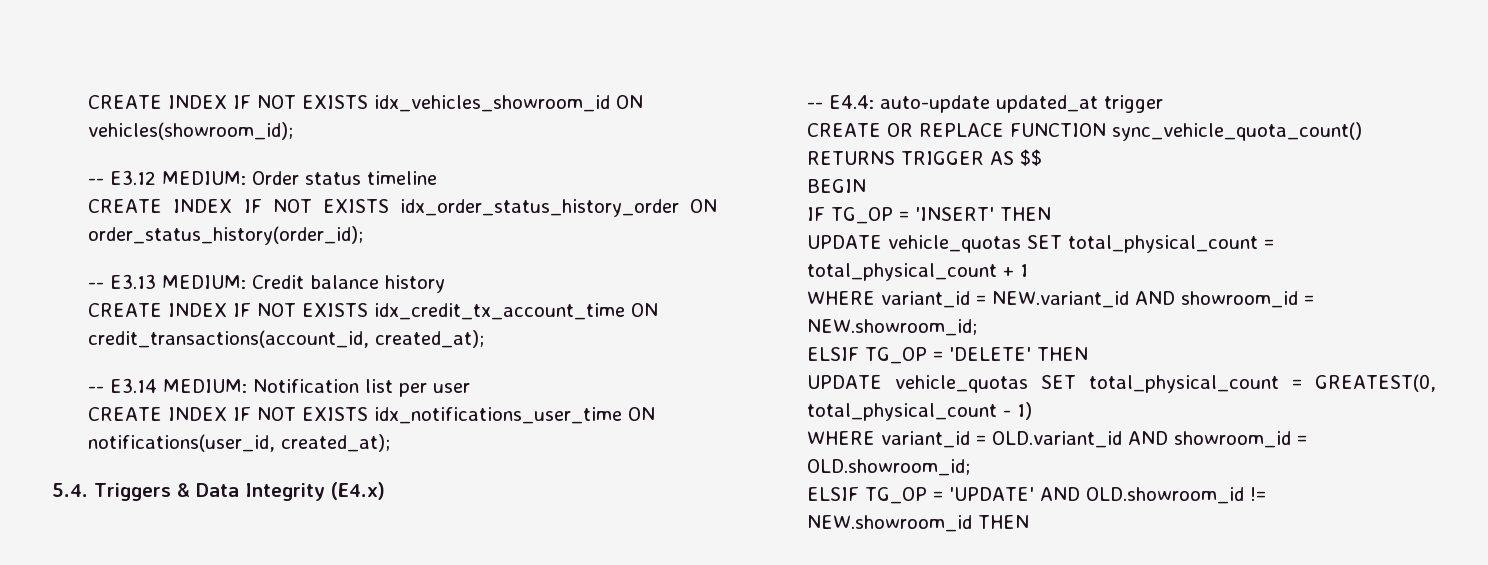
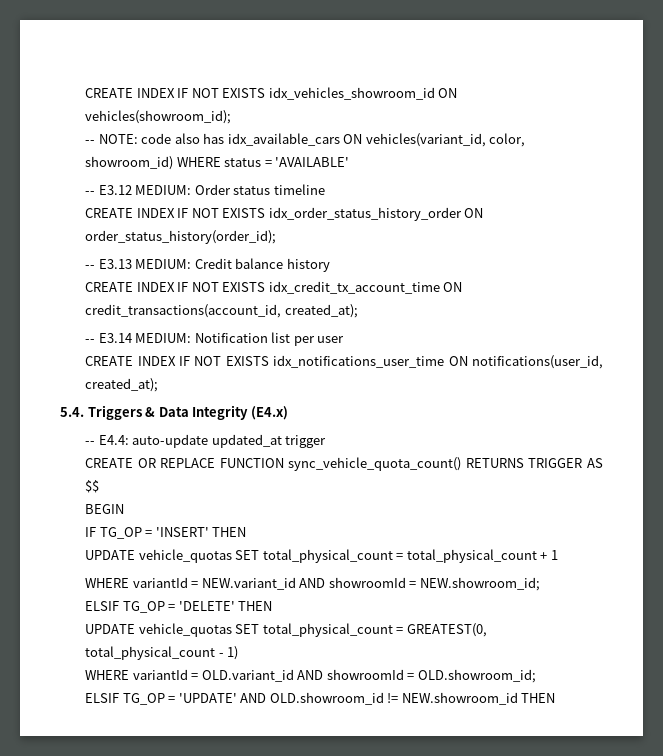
+ -- NOTE: code also has idx_available_cars ON vehicles(variant_id, color, showroom_id) WHERE status = 'AVAILABLE'
- WHERE variant_id = NEW.variant_id AND showroom_id = NEW.showroom_id;
+ WHERE variantId = NEW.variant_id AND showroomId = NEW.showroom_id;
- WHERE variant_id = OLD.variant_id AND showroom_id = OLD.showroom_id;
+ WHERE variantId = OLD.variant_id AND showroomId = OLD.showroom_id;

